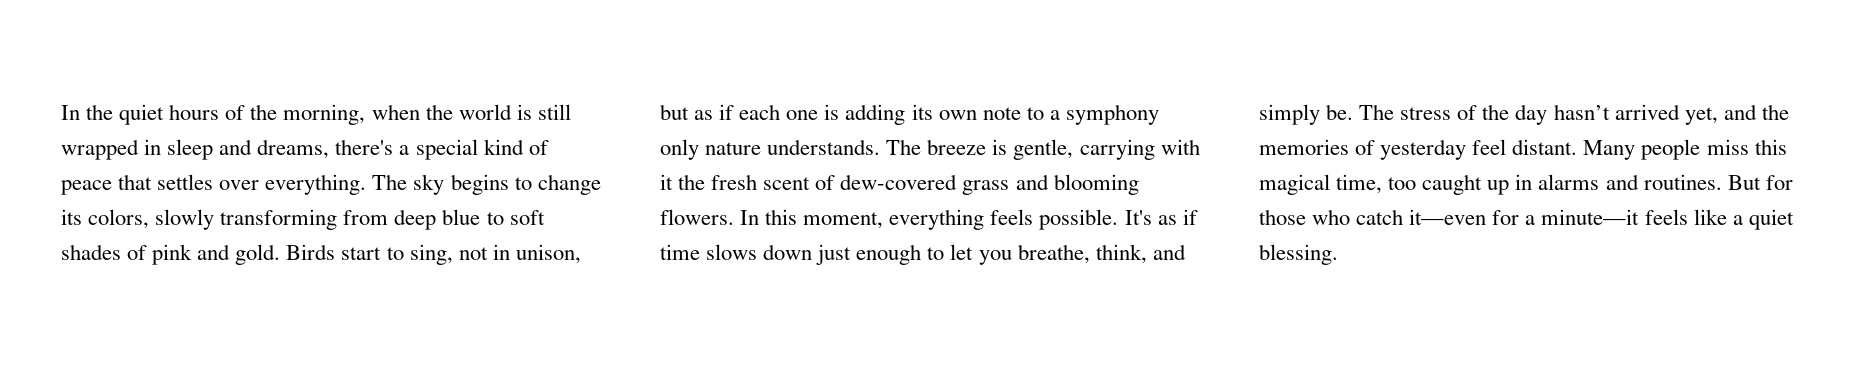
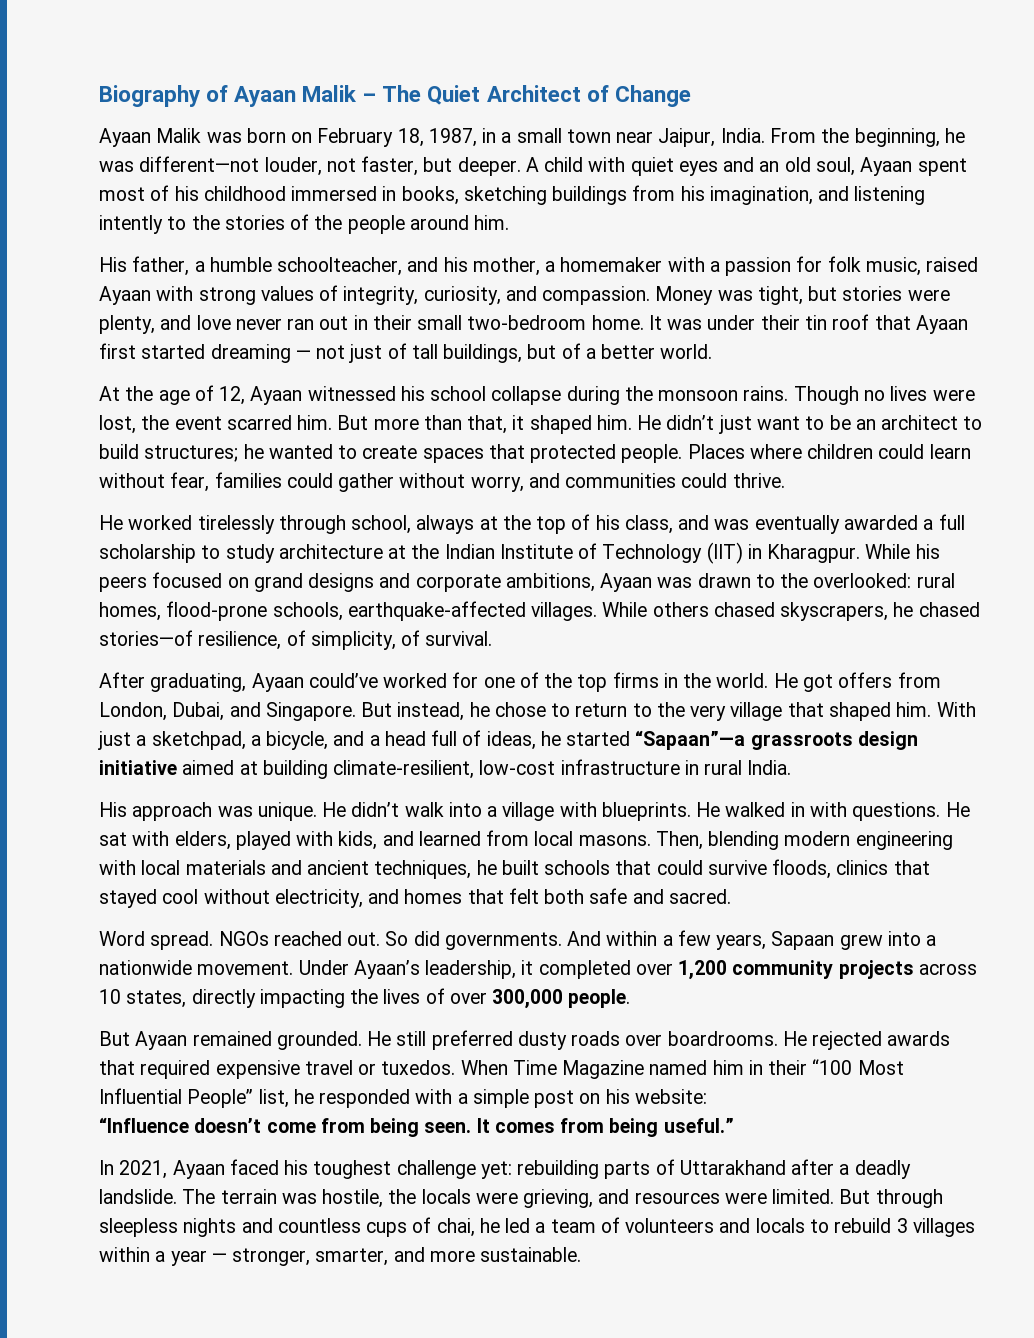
- In the quiet hours of the morning, when the world is still wrapped in sleep and dreams, there's a special kind of peace that settles over everything. The sky begins to change its colors, slowly transforming from deep blue to soft shades of pink and gold. Birds start to sing, not in unison, but as if each one is adding its own note to a symphony only nature understands. The breeze is gentle, carrying with it the fresh scent of dew-covered grass and blooming flowers. In this moment, everything feels possible. It's as if time slows down just enough to let you breathe, think, and simply be. The stress of the day hasn’t arrived yet, and the memories of yesterday feel distant. Many people miss this magical time, too caught up in alarms and routines. But for those who catch it—even for a minute—it feels like a quiet blessing.
+ Biography of Ayaan Malik – The Quiet Architect of Change
+ Ayaan Malik was born on February 18, 1987, in a small town near Jaipur, India. From the beginning, he was different—not louder, not faster, but deeper. A child with quiet eyes and an old soul, Ayaan spent most of his childhood immersed in books, sketching buildings from his imagination, and listening intently to the stories of the people around him.
+ His father, a humble schoolteacher, and his mother, a homemaker with a passion for folk music, raised Ayaan with strong values of integrity, curiosity, and compassion. Money was tight, but stories were plenty, and love never ran out in their small two-bedroom home. It was under their tin roof that Ayaan first started dreaming — not just of tall buildings, but of a better world.
+ At the age of 12, Ayaan witnessed his school collapse during the monsoon rains. Though no lives were lost, the event scarred him. But more than that, it shaped him. He didn’t just want to be an architect to build structures; he wanted to create spaces that protected people. Places where children could learn without fear, families could gather without worry, and communities could thrive.
+ He worked tirelessly through school, always at the top of his class, and was eventually awarded a full scholarship to study architecture at the Indian Institute of Technology (IIT) in Kharagpur. While his peers focused on grand designs and corporate ambitions, Ayaan was drawn to the overlooked: rural homes, flood-prone schools, earthquake-affected villages. While others chased skyscrapers, he chased stories—of resilience, of simplicity, of survival.
+ After graduating, Ayaan could’ve worked for one of the top firms in the world. He got offers from London, Dubai, and Singapore. But instead, he chose to return to the very village that shaped him. With just a sketchpad, a bicycle, and a head full of ideas, he started “Sapaan”—a grassroots design initiative aimed at building climate-resilient, low-cost infrastructure in rural India.
+ His approach was unique. He didn’t walk into a village with blueprints. He walked in with questions. He sat with elders, played with kids, and learned from local masons. Then, blending modern engineering with local materials and ancient techniques, he built schools that could survive floods, clinics that stayed cool without electricity, and homes that felt both safe and sacred.
+ Word spread. NGOs reached out. So did governments. And within a few years, Sapaan grew into a nationwide movement. Under Ayaan’s leadership, it completed over 1,200 community projects across 10 states, directly impacting the lives of over 300,000 people.
+ But Ayaan remained grounded. He still preferred dusty roads over boardrooms. He rejected awards that required expensive travel or tuxedos. When Time Magazine named him in their “100 Most Influential People” list, he responded with a simple post on his website:
+ “Influence doesn’t come from being seen. It comes from being useful.”
+ In 2021, Ayaan faced his toughest challenge yet: rebuilding parts of Uttarakhand after a deadly landslide. The terrain was hostile, the locals were grieving, and resources were limited. But through sleepless nights and countless cups of chai, he led a team of volunteers and locals to rebuild 3 villages within a year — stronger, smarter, and more sustainable.

